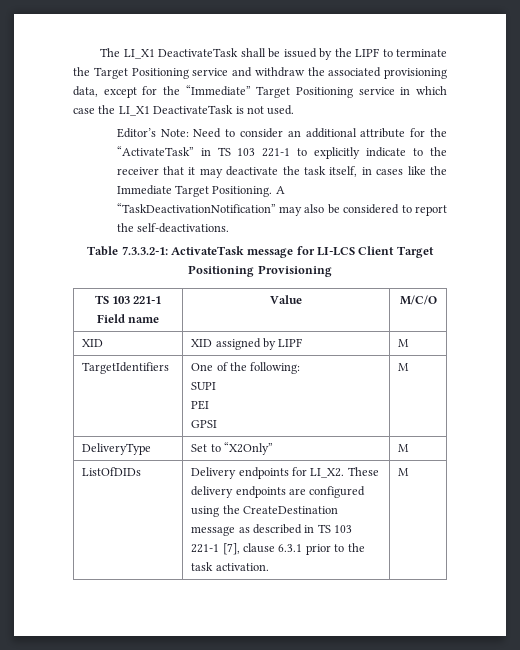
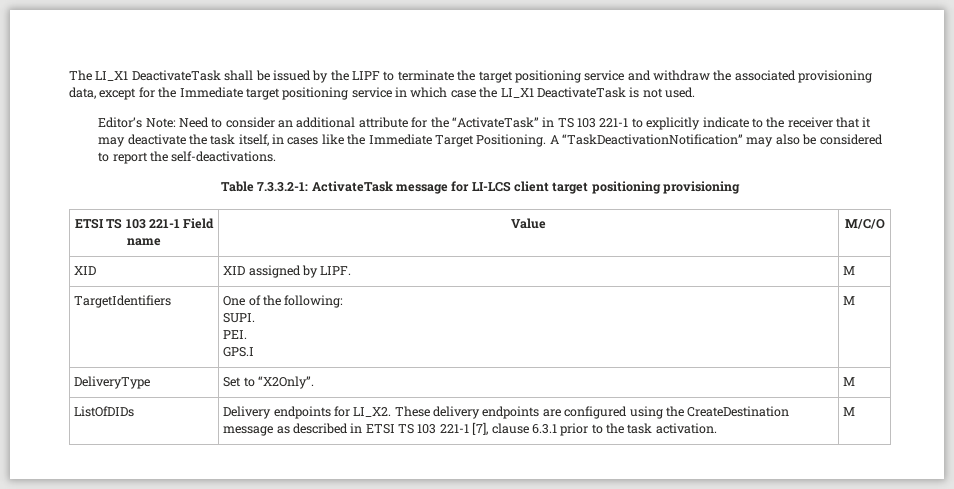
- The LI_X1 DeactivateTask shall be issued by the LIPF to terminate the Target Positioning service and withdraw the associated provisioning data, except for the “Immediate” Target Positioning service in which case the LI_X1 DeactivateTask is not used.
+ The LI_X1 DeactivateTask shall be issued by the LIPF to terminate the target positioning service and withdraw the associated provisioning data, except for the Immediate target positioning service in which case the LI_X1 DeactivateTask is not used.
- Table 7.3.3.2-1: ActivateTask message for LI-LCS Client Target Positioning Provisioning
- TS 103 221-1 Field name | Value | M/C/O
+ Table 7.3.3.2-1: ActivateTask message for LI-LCS client target positioning provisioning
+ ETSI TS 103 221-1 Field name | Value | M/C/O
- XID | XID assigned by LIPF | M
+ XID | XID assigned by LIPF. | M
  TargetIdentifiers | One of the following:
- SUPI
- PEI
- GPSI | M
+ SUPI.
+ PEI.
+ GPS.I | M
- DeliveryType | Set to “X2Only” | M
+ DeliveryType | Set to “X2Only”. | M
- ListOfDIDs | Delivery endpoints for LI_X2. These delivery endpoints are configured using the CreateDestination message as described in TS 103 221-1 [7], clause 6.3.1 prior to the task activation. | M
+ ListOfDIDs | Delivery endpoints for LI_X2. These delivery endpoints are configured using the CreateDestination message as described in ETSI TS 103 221-1 [7], clause 6.3.1 prior to the task activation. | M

